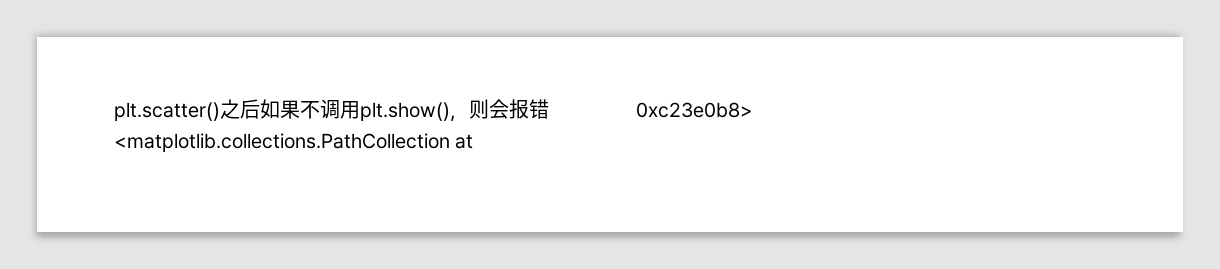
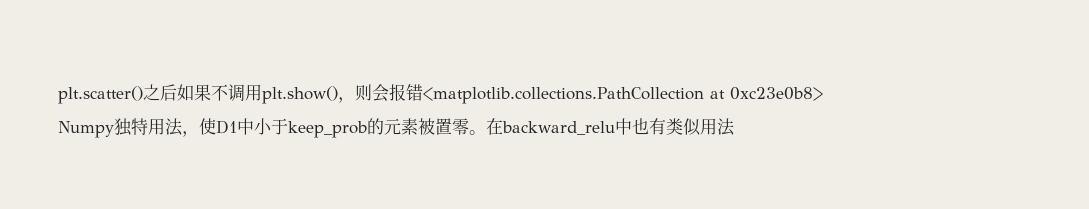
+ Numpy独特用法，使D1中小于keep_prob的元素被置零。在backward_relu中也有类似用法

